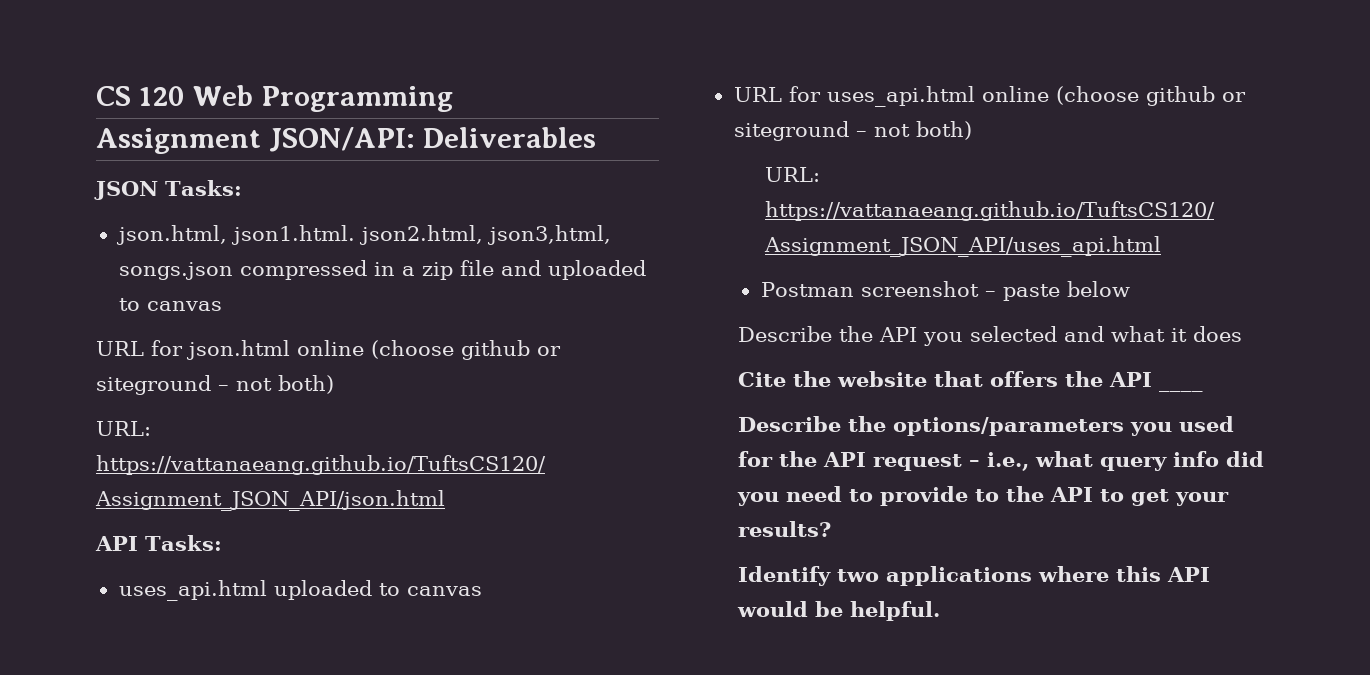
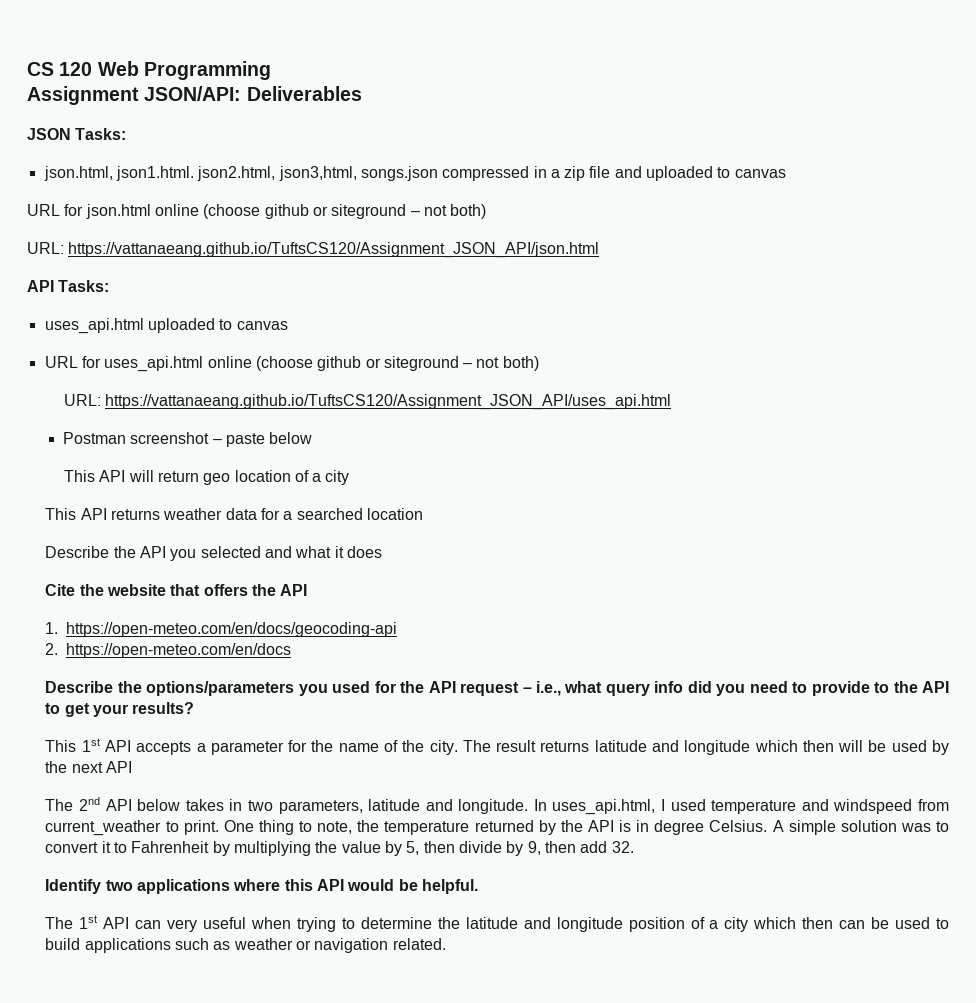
+ This API will return geo location of a city
+ This API returns weather data for a searched location
- Cite the website that offers the API ____
+ Cite the website that offers the API
+ 1. https://open-meteo.com/en/docs/geocoding-api
+ 2. https://open-meteo.com/en/docs
+ This 1st API accepts a parameter for the name of the city. The result returns latitude and longitude which then will be used by the next API
+ The 2nd API below takes in two parameters, latitude and longitude. In uses_api.html, I used temperature and windspeed from current_weather to print. One thing to note, the temperature returned by the API is in degree Celsius. A simple solution was to convert it to Fahrenheit by multiplying the value by 5, then divide by 9, then add 32.
+ The 1st API can very useful when trying to determine the latitude and longitude position of a city which then can be used to build applications such as weather or navigation related.

